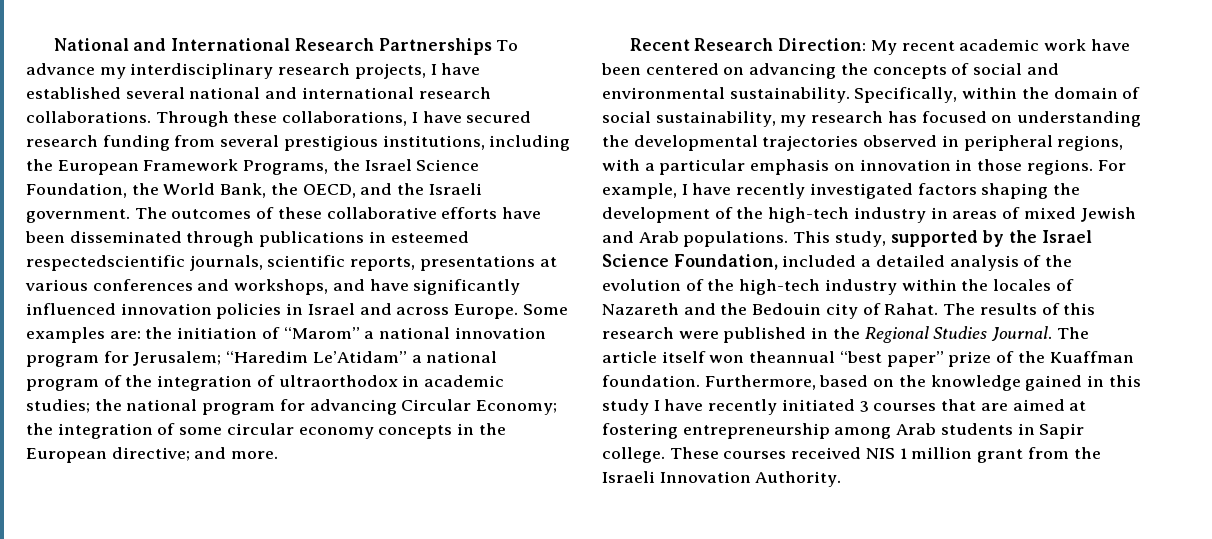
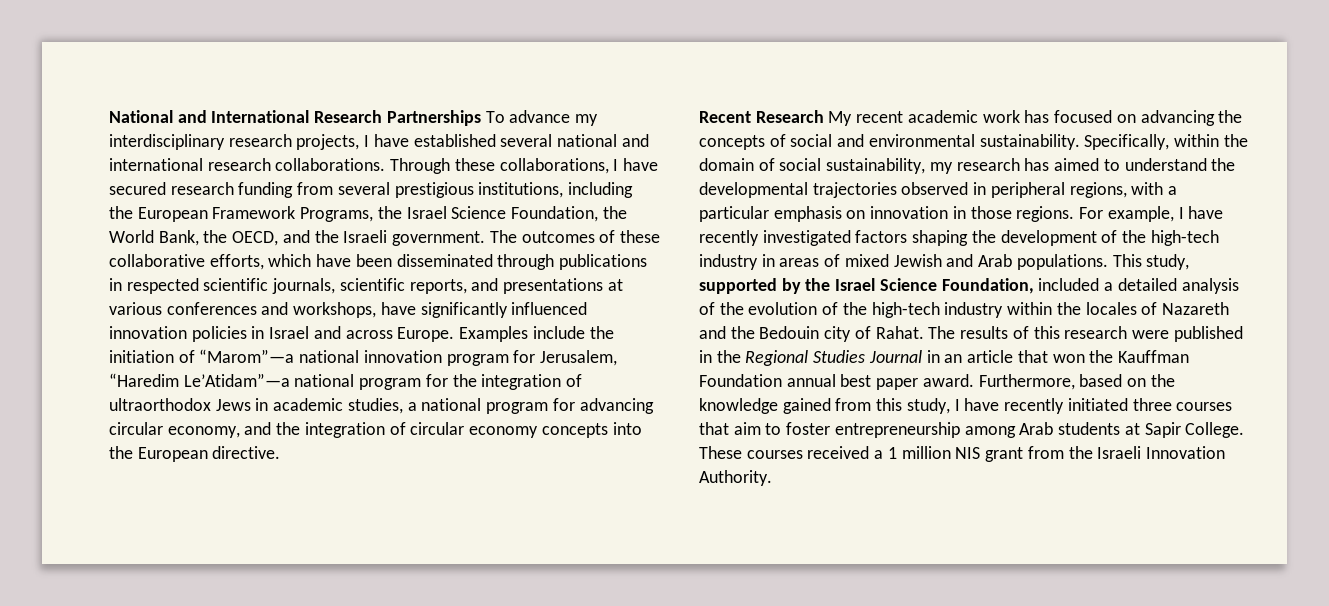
- The outcomes of these collaborative efforts have been disseminated through publications in esteemed respectedscientific journals, scientific reports, presentations at various conferences and workshops, and have significantly influenced innovation policies in Israel and across Europe.
+ The outcomes of these collaborative efforts, which have been disseminated through publications in respected scientific journals, scientific reports, and presentations at various conferences and workshops, have significantly influenced innovation policies in Israel and across Europe.
- Some examples are: the initiation of “Marom” a national innovation program for Jerusalem; “Haredim Le’Atidam” a national program of the integration of ultraorthodox in academic studies; the national program for advancing Circular Economy; the integration of some circular economy concepts in the European directive; and more.
+ Examples include the initiation of “Marom”—a national innovation program for Jerusalem, “Haredim Le’Atidam”—a national program for the integration of ultraorthodox Jews in academic studies, a national program for advancing circular economy, and the integration of circular economy concepts into the European directive.
- Recent Research Direction: My recent academic work have been centered on advancing the concepts of social and environmental sustainability.
+ Recent Research My recent academic work has focused on advancing the concepts of social and environmental sustainability.
- Specifically, within the domain of social sustainability, my research has focused on understanding the developmental trajectories observed in peripheral regions, with a particular emphasis on innovation in those regions.
+ Specifically, within the domain of social sustainability, my research has aimed to understand the developmental trajectories observed in peripheral regions, with a particular emphasis on innovation in those regions.
- The results of this research were published in the Regional Studies Journal. The article itself won theannual “best paper” prize of the Kuaffman foundation.
+ The results of this research were published in the Regional Studies Journal in an article that won the Kauffman Foundation annual best paper award.
- Furthermore, based on the knowledge gained in this study I have recently initiated 3 courses that are aimed at fostering entrepreneurship among Arab students in Sapir college.
+ Furthermore, based on the knowledge gained from this study, I have recently initiated three courses that aim to foster entrepreneurship among Arab students at Sapir College.
- These courses received NIS 1 million grant from the Israeli Innovation Authority.
+ These courses received a 1 million NIS grant from the Israeli Innovation Authority.

